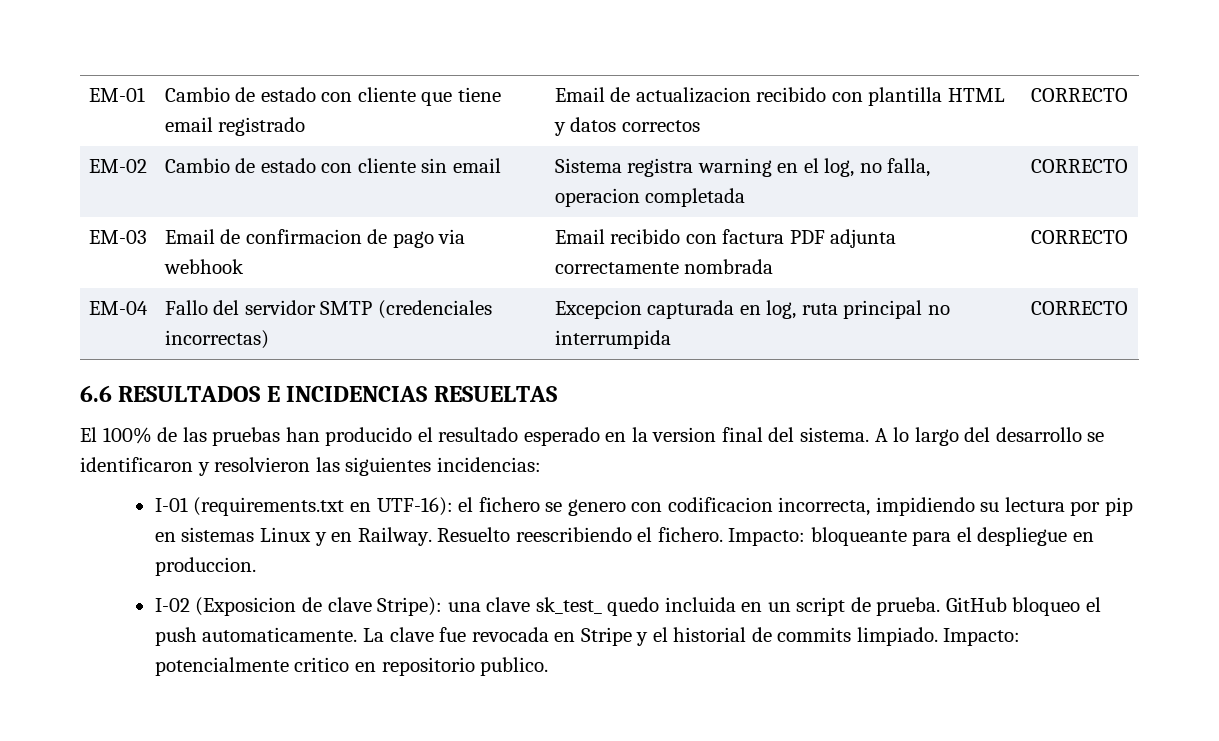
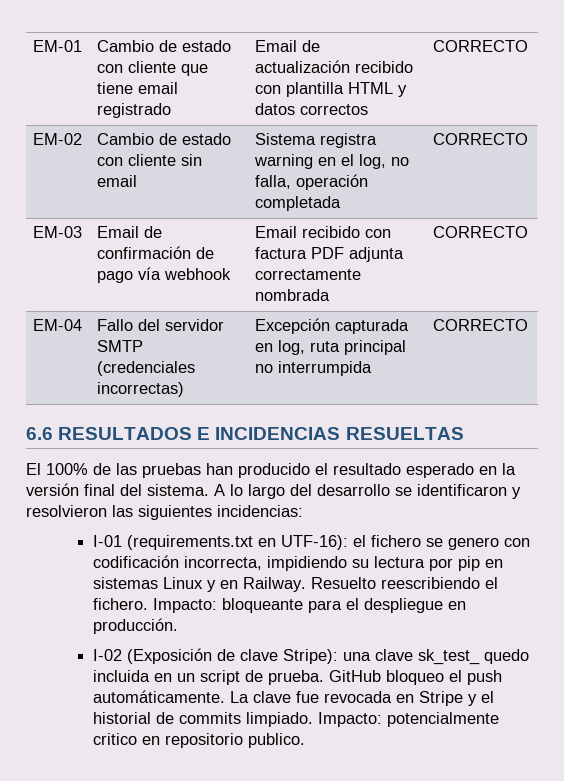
- EM-01 | Cambio de estado con cliente que tiene email registrado | Email de actualizacion recibido con plantilla HTML y datos correctos | CORRECTO
+ EM-01 | Cambio de estado con cliente que tiene email registrado | Email de actualización recibido con plantilla HTML y datos correctos | CORRECTO
- EM-02 | Cambio de estado con cliente sin email | Sistema registra warning en el log, no falla, operacion completada | CORRECTO
+ EM-02 | Cambio de estado con cliente sin email | Sistema registra warning en el log, no falla, operación completada | CORRECTO
- EM-03 | Email de confirmacion de pago via webhook | Email recibido con factura PDF adjunta correctamente nombrada | CORRECTO
+ EM-03 | Email de confirmación de pago vía webhook | Email recibido con factura PDF adjunta correctamente nombrada | CORRECTO
- EM-04 | Fallo del servidor SMTP (credenciales incorrectas) | Excepcion capturada en log, ruta principal no interrumpida | CORRECTO
+ EM-04 | Fallo del servidor SMTP (credenciales incorrectas) | Excepción capturada en log, ruta principal no interrumpida | CORRECTO
- El 100% de las pruebas han producido el resultado esperado en la version final del sistema.
+ El 100% de las pruebas han producido el resultado esperado en la versión final del sistema.
- I-01 (requirements.txt en UTF-16): el fichero se genero con codificacion incorrecta, impidiendo su lectura por pip en sistemas Linux y en Railway.
+ I-01 (requirements.txt en UTF-16): el fichero se genero con codificación incorrecta, impidiendo su lectura por pip en sistemas Linux y en Railway.
- Impacto: bloqueante para el despliegue en produccion.
+ Impacto: bloqueante para el despliegue en producción.
- I-02 (Exposicion de clave Stripe): una clave sk_test_ quedo incluida en un script de prueba.
+ I-02 (Exposición de clave Stripe): una clave sk_test_ quedo incluida en un script de prueba.
- GitHub bloqueo el push automaticamente.
+ GitHub bloqueo el push automáticamente.

